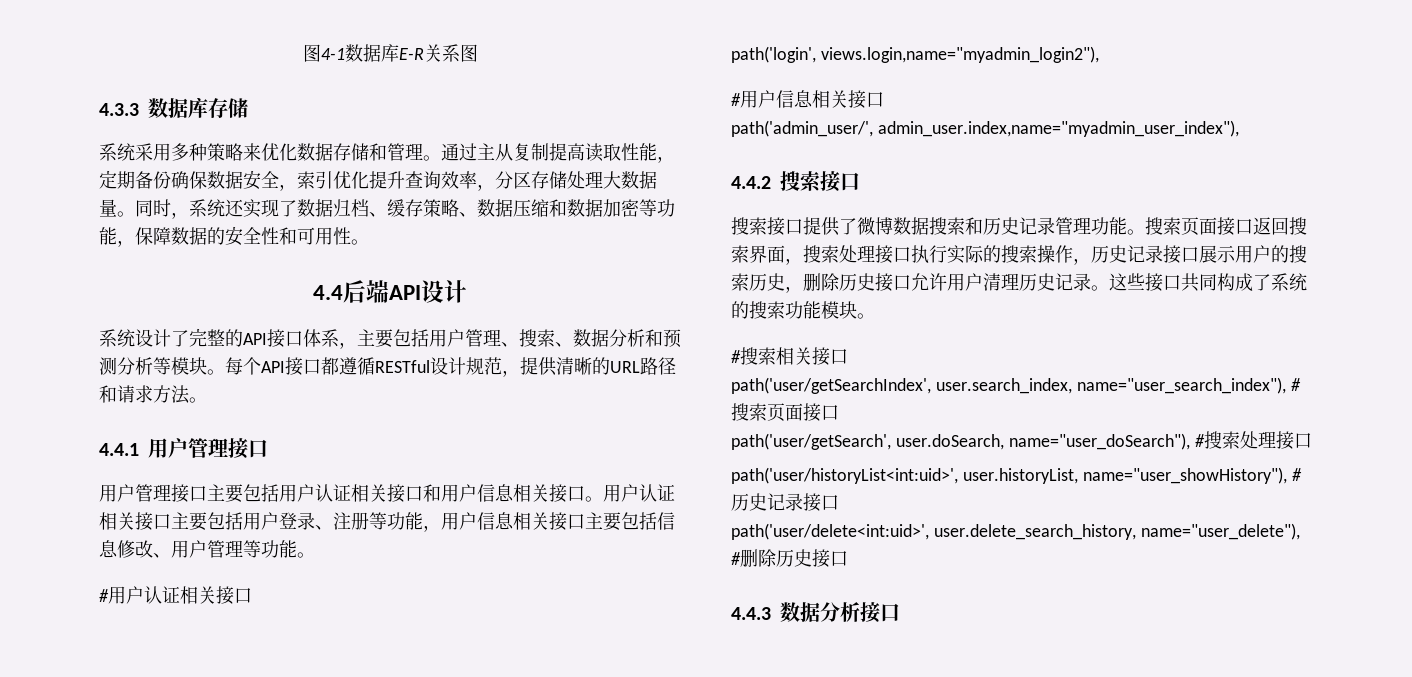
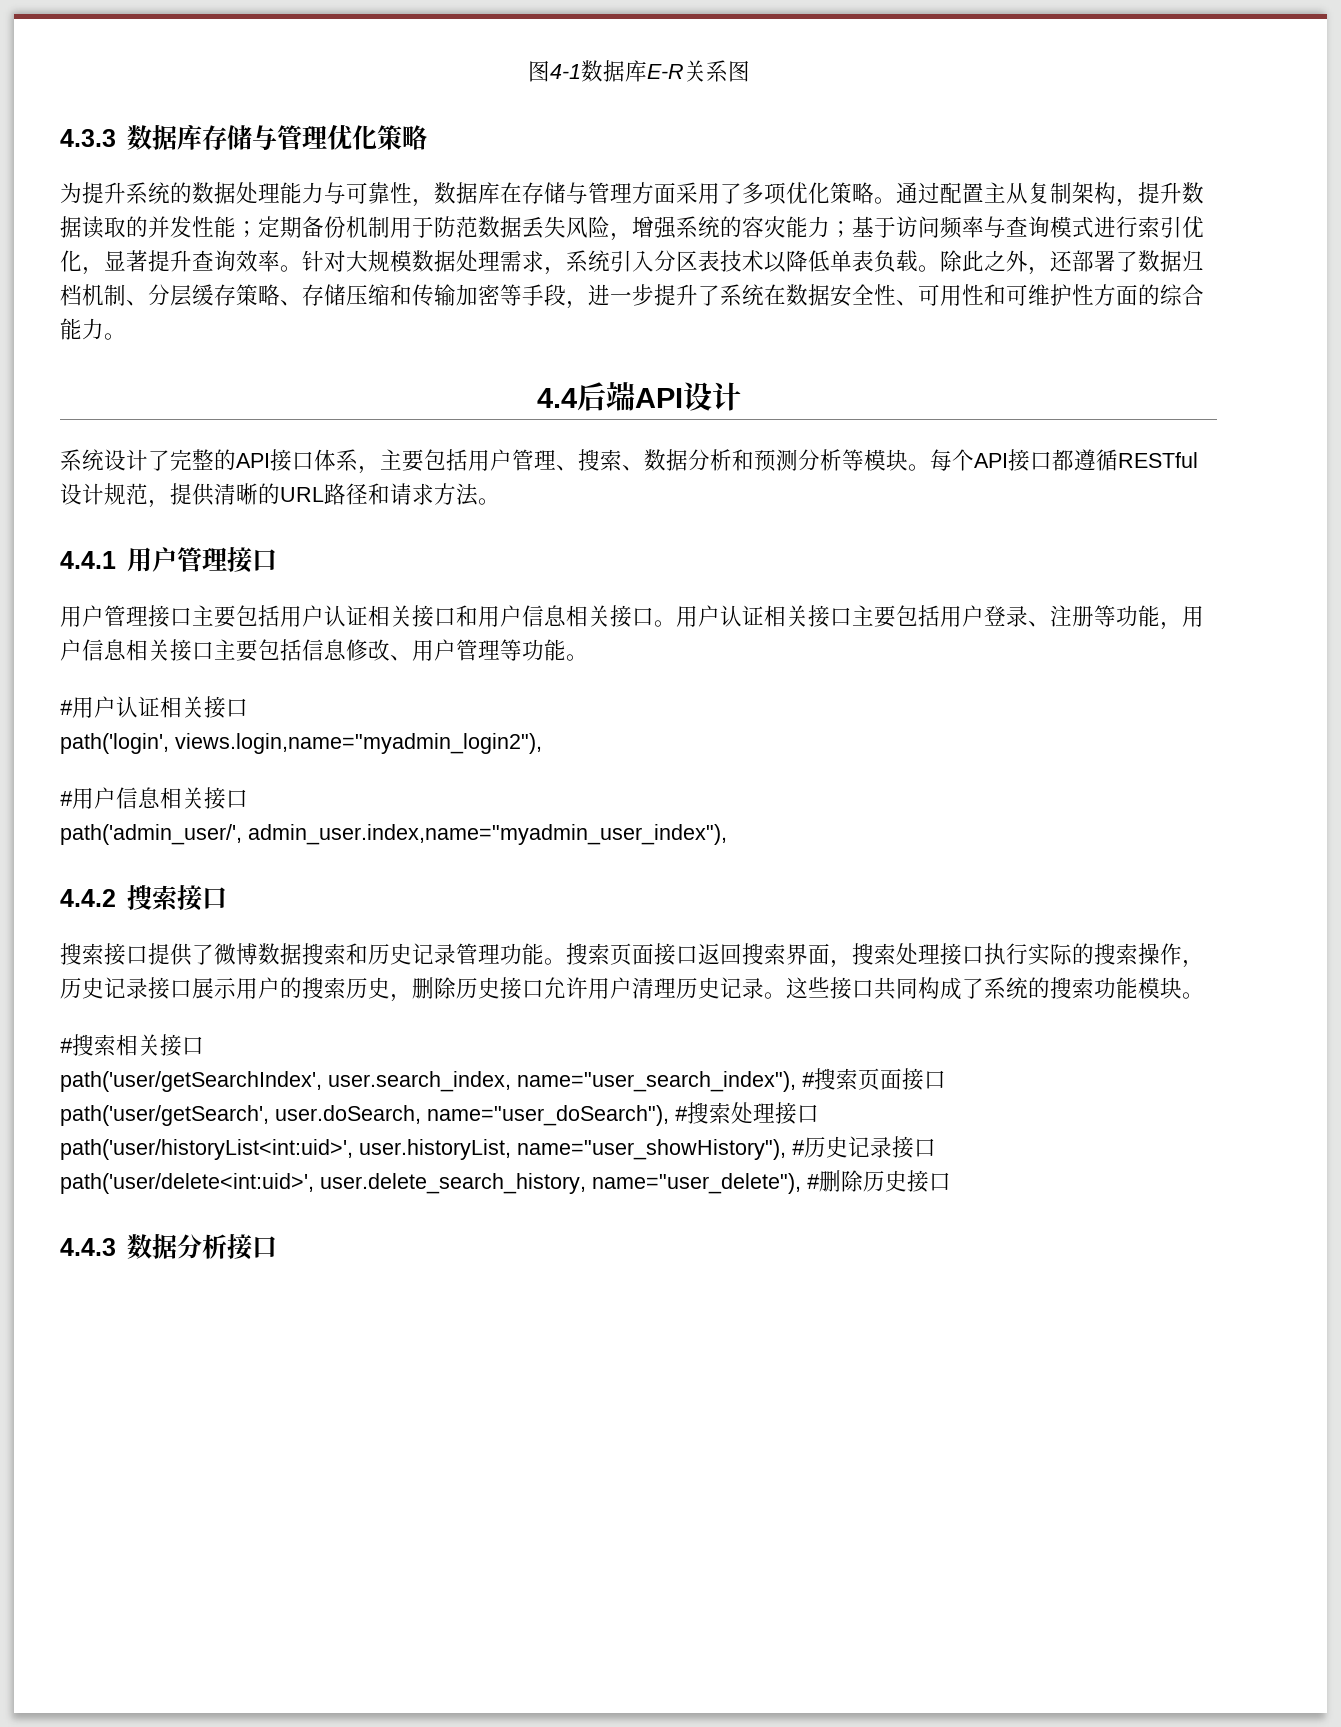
- 4.3.3数据库存储
- 系统采用多种策略来优化数据存储和管理。通过主从复制提高读取性能，定期备份确保数据安全，索引优化提升查询效率，分区存储处理大数据量。同时，系统还实现了数据归档、缓存策略、数据压缩和数据加密等功能，保障数据的安全性和可用性。
+ 4.3.3数据库存储与管理优化策略
+ 为提升系统的数据处理能力与可靠性，数据库在存储与管理方面采用了多项优化策略。通过配置主从复制架构，提升数据读取的并发性能；定期备份机制用于防范数据丢失风险，增强系统的容灾能力；基于访问频率与查询模式进行索引优化，显著提升查询效率。针对大规模数据处理需求，系统引入分区表技术以降低单表负载。除此之外，还部署了数据归档机制、分层缓存策略、存储压缩和传输加密等手段，进一步提升了系统在数据安全性、可用性和可维护性方面的综合能力。

